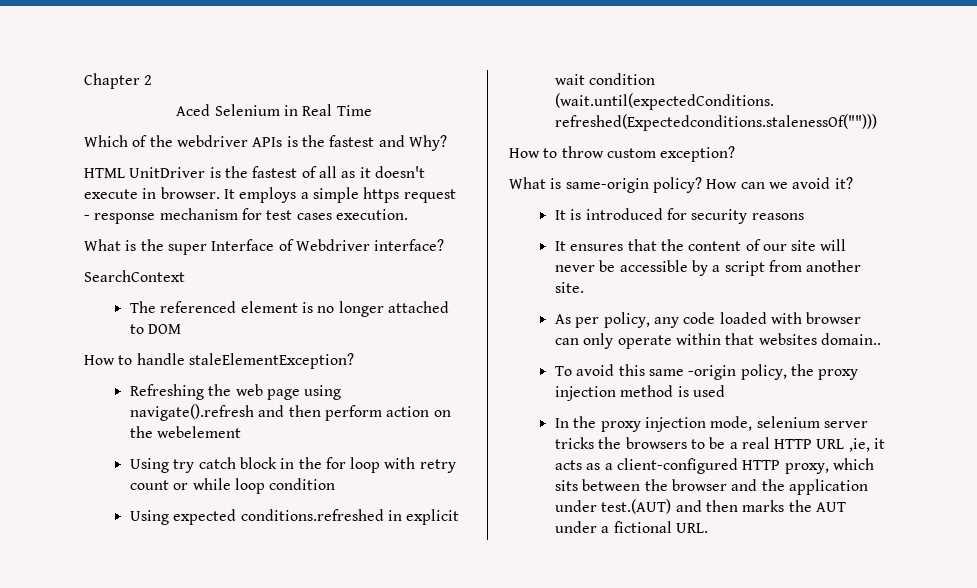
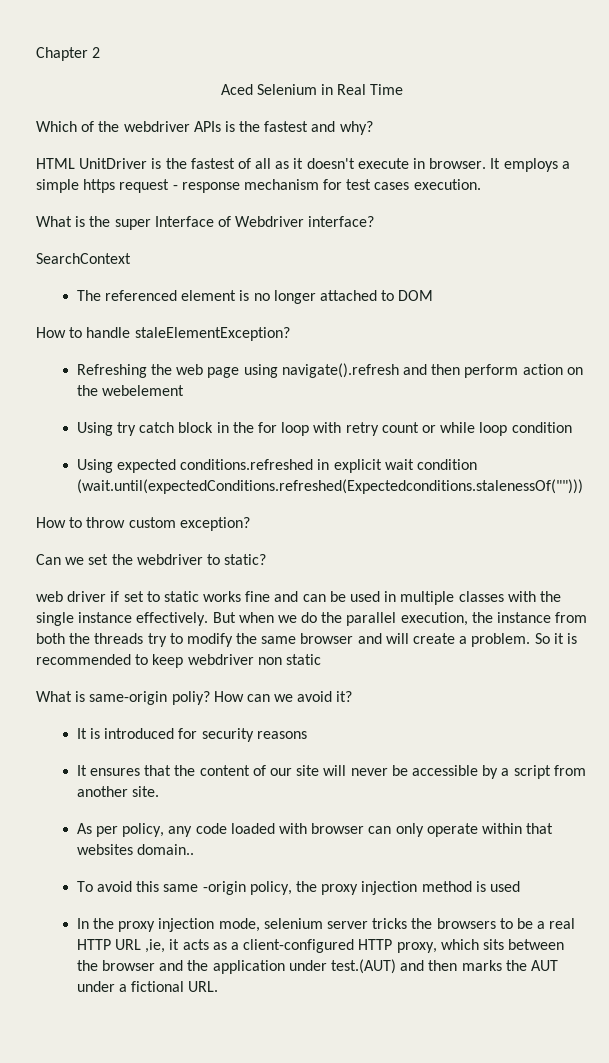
- Which of the webdriver APIs is the fastest and Why?
+ Which of the webdriver APIs is the fastest and why?
+ Can we set the webdriver to static?
+ web driver if set to static works fine and can be used in multiple classes with the single instance effectively. But when we do the parallel execution, the instance from both the threads try to modify the same browser and will create a problem. So it is recommended to keep webdriver non static
- What is same-origin policy?
+ What is same-origin poliy?

